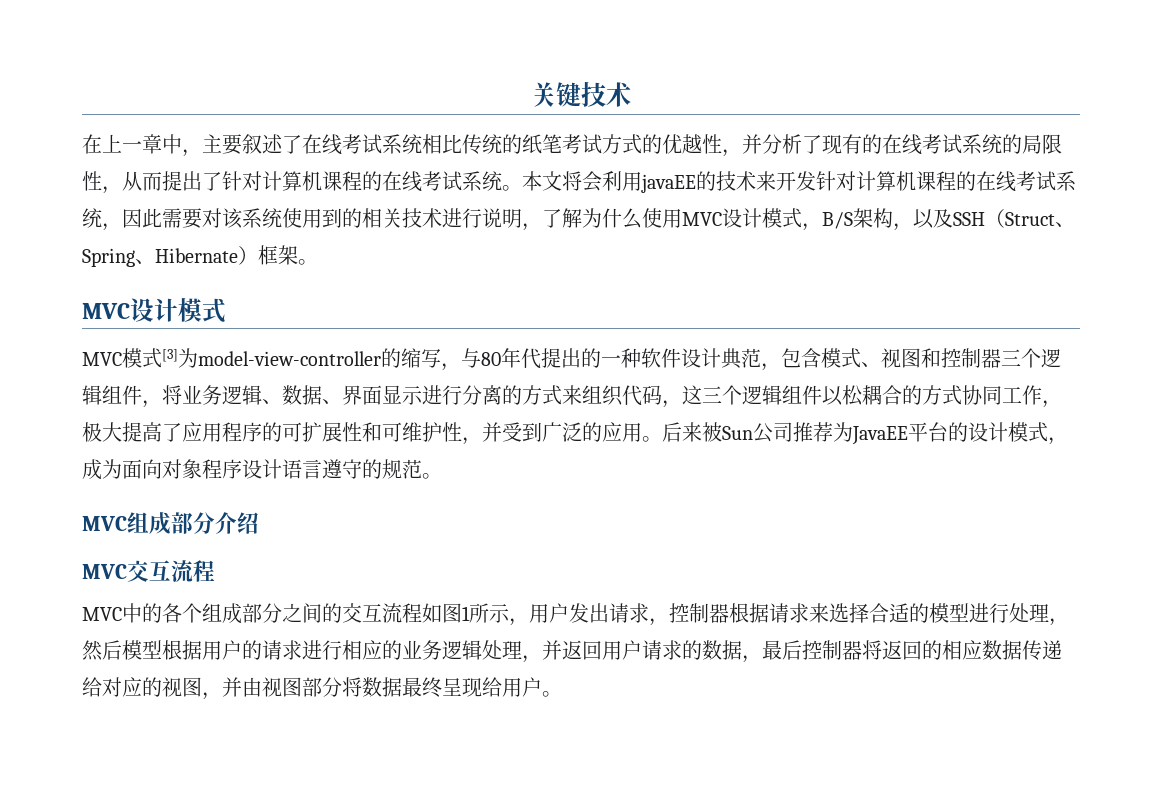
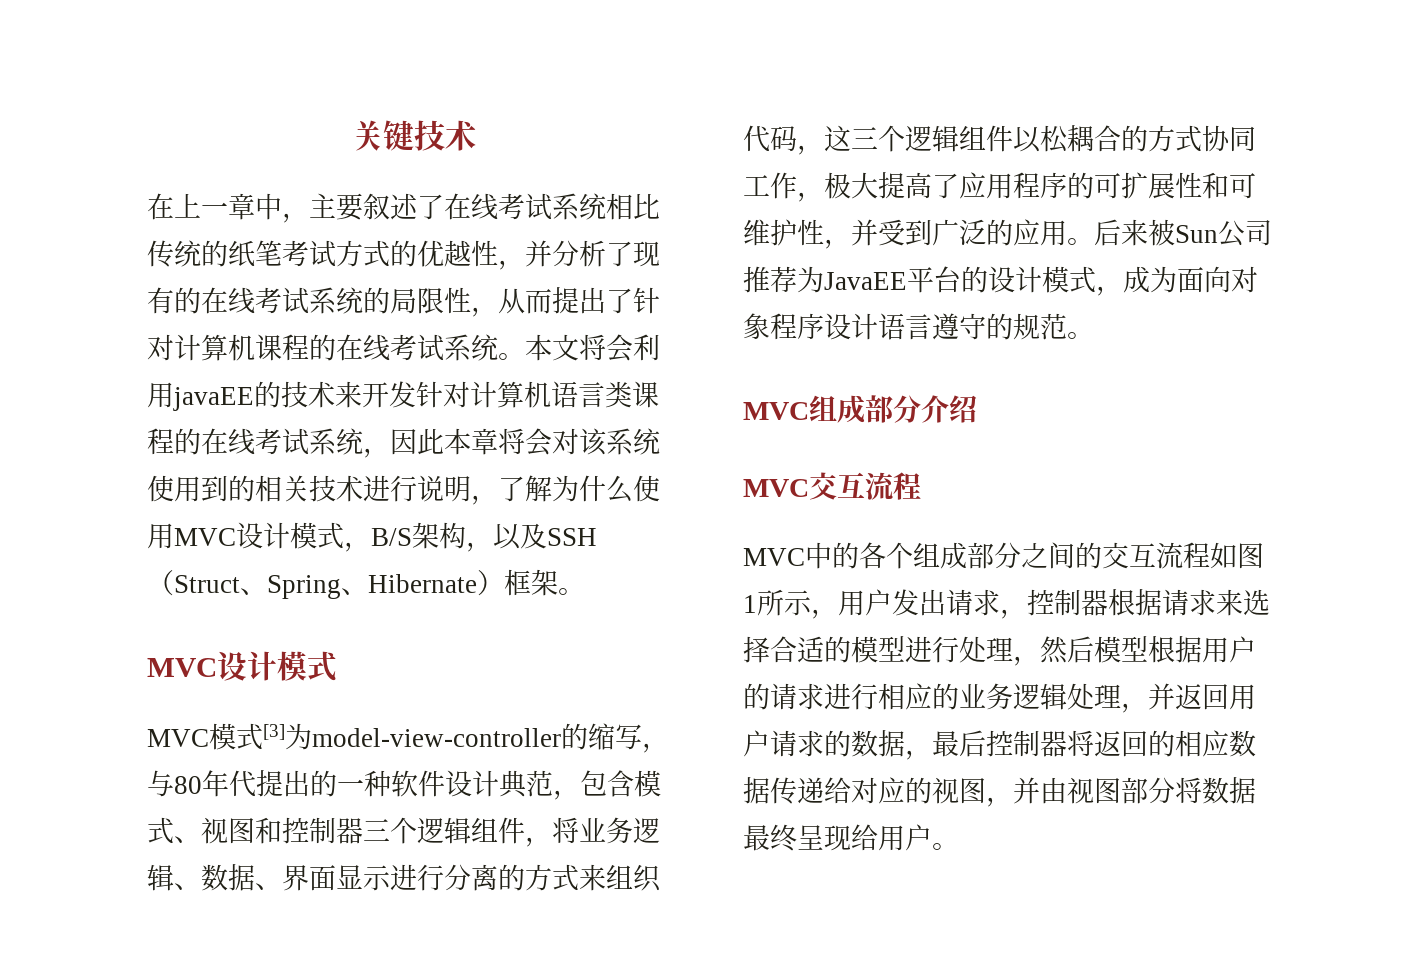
- 本文将会利用javaEE的技术来开发针对计算机课程的在线考试系统，因此需要对该系统使用到的相关技术进行说明，了解为什么使用MVC设计模式，B/S架构，以及SSH（Struct、Spring、Hibernate）框架。
+ 本文将会利用javaEE的技术来开发针对计算机语言类课程的在线考试系统，因此本章将会对该系统使用到的相关技术进行说明，了解为什么使用MVC设计模式，B/S架构，以及SSH（Struct、Spring、Hibernate）框架。

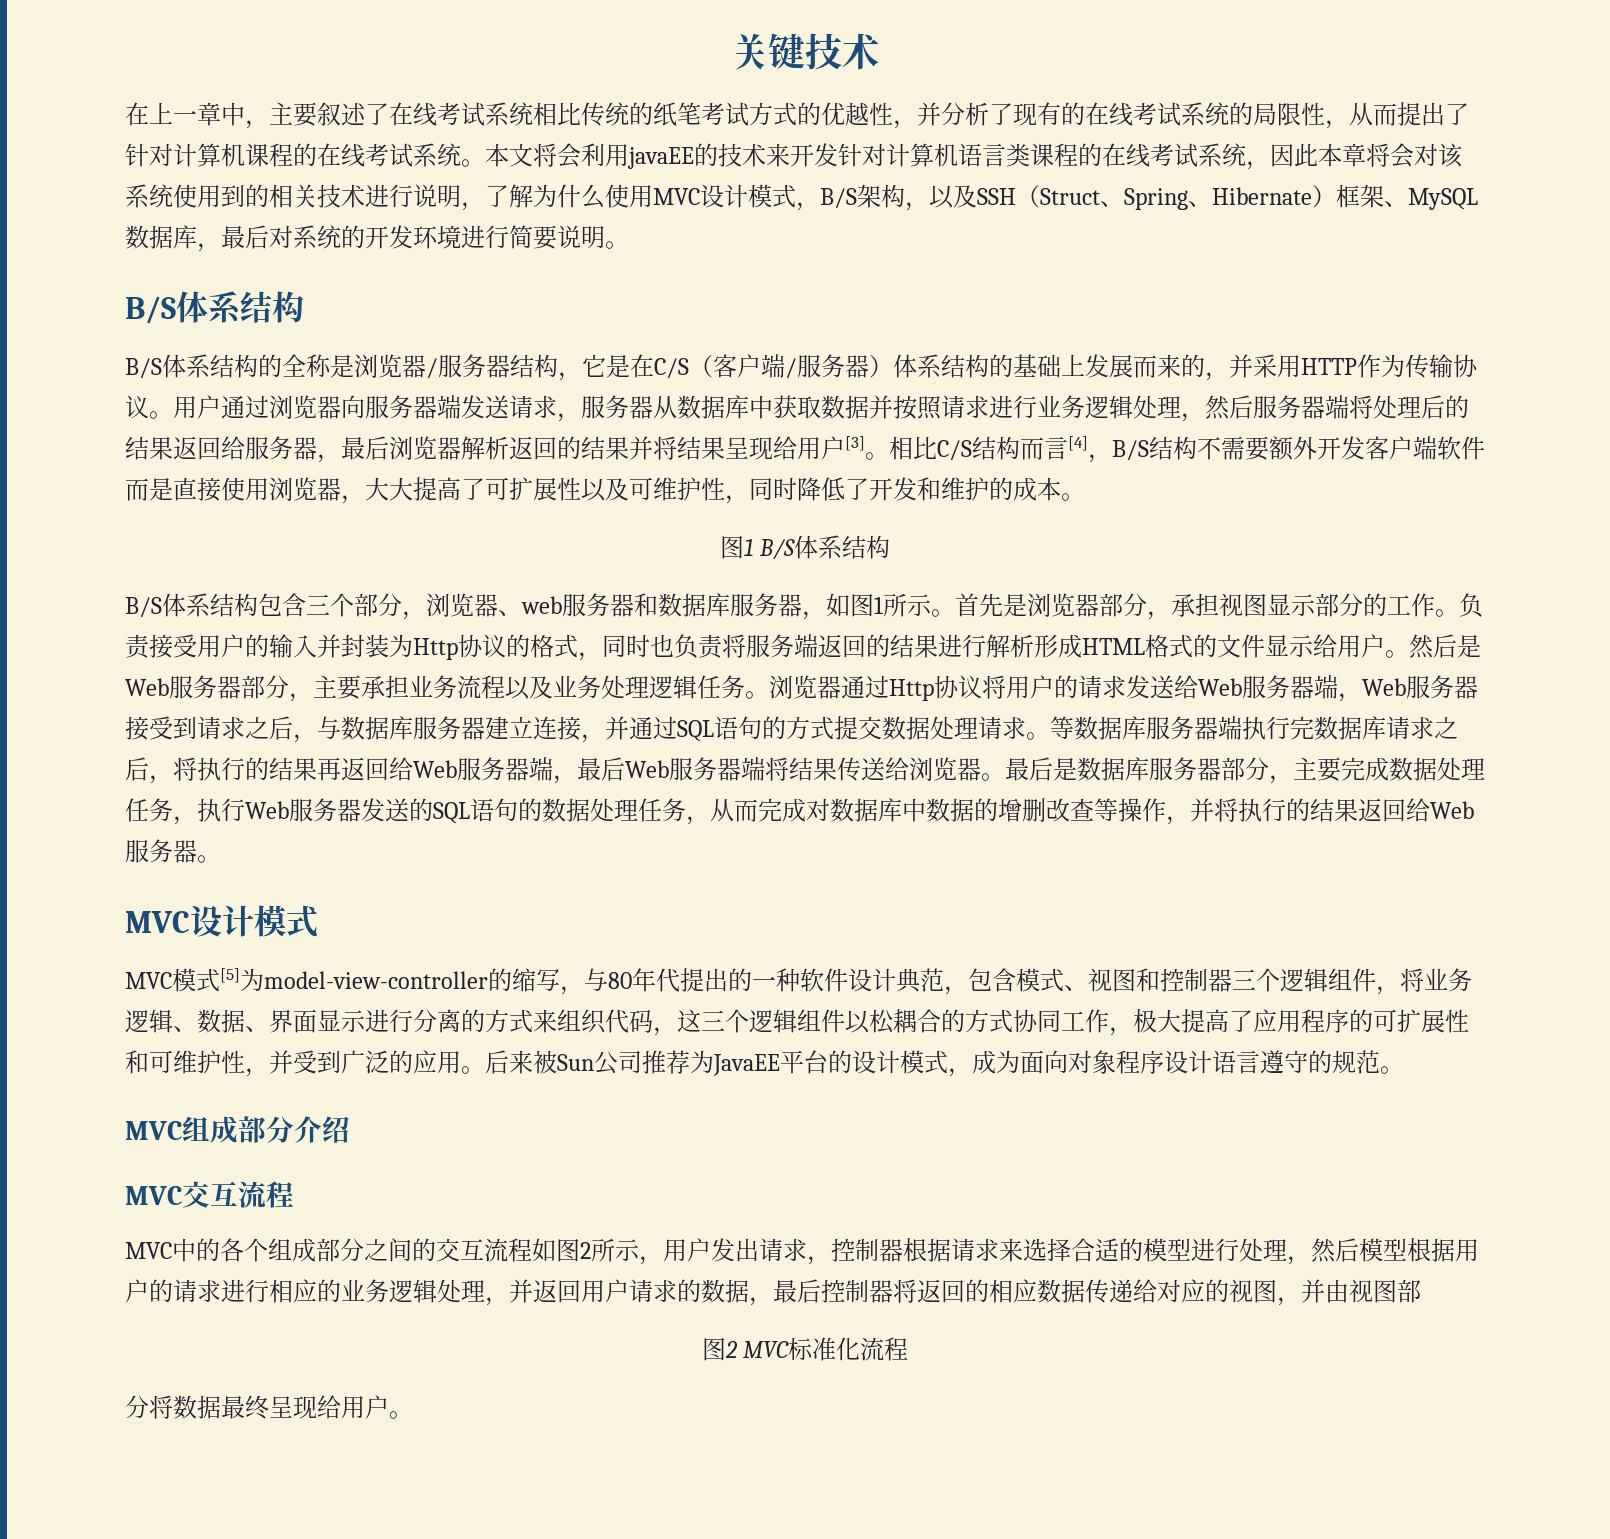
- 本文将会利用javaEE的技术来开发针对计算机语言类课程的在线考试系统，因此本章将会对该系统使用到的相关技术进行说明，了解为什么使用MVC设计模式，B/S架构，以及SSH（Struct、Spring、Hibernate）框架。
+ 本文将会利用javaEE的技术来开发针对计算机语言类课程的在线考试系统，因此本章将会对该系统使用到的相关技术进行说明，了解为什么使用MVC设计模式，B/S架构，以及SSH（Struct、Spring、Hibernate）框架、MySQL数据库，最后对系统的开发环境进行简要说明。
+ B/S体系结构
+ B/S体系结构的全称是浏览器/服务器结构，它是在C/S（客户端/服务器）体系结构的基础上发展而来的，并采用HTTP作为传输协议。用户通过浏览器向服务器端发送请求，服务器从数据库中获取数据并按照请求进行业务逻辑处理，然后服务器端将处理后的结果返回给服务器，最后浏览器解析返回的结果并将结果呈现给用户[3]。相比C/S结构而言[4]，B/S结构不需要额外开发客户端软件而是直接使用浏览器，大大提高了可扩展性以及可维护性，同时降低了开发和维护的成本。
+ 图1 B/S体系结构
+ B/S体系结构包含三个部分，浏览器、web服务器和数据库服务器，如图1所示。首先是浏览器部分，承担视图显示部分的工作。负责接受用户的输入并封装为Http协议的格式，同时也负责将服务端返回的结果进行解析形成HTML格式的文件显示给用户。然后是Web服务器部分，主要承担业务流程以及业务处理逻辑任务。浏览器通过Http协议将用户的请求发送给Web服务器端，Web服务器接受到请求之后，与数据库服务器建立连接，并通过SQL语句的方式提交数据处理请求。等数据库服务器端执行完数据库请求之后，将执行的结果再返回给Web服务器端，最后Web服务器端将结果传送给浏览器。最后是数据库服务器部分，主要完成数据处理任务，执行Web服务器发送的SQL语句的数据处理任务，从而完成对数据库中数据的增删改查等操作，并将执行的结果返回给Web服务器。
- MVC模式[3]为model-view-controller的缩写，与80年代提出的一种软件设计典范，包含模式、视图和控制器三个逻辑组件，将业务逻辑、数据、界面显示进行分离的方式来组织代码，这三个逻辑组件以松耦合的方式协同工作，极大提高了应用程序的可扩展性和可维护性，并受到广泛的应用。
+ MVC模式[5]为model-view-controller的缩写，与80年代提出的一种软件设计典范，包含模式、视图和控制器三个逻辑组件，将业务逻辑、数据、界面显示进行分离的方式来组织代码，这三个逻辑组件以松耦合的方式协同工作，极大提高了应用程序的可扩展性和可维护性，并受到广泛的应用。
- MVC中的各个组成部分之间的交互流程如图1所示，用户发出请求，控制器根据请求来选择合适的模型进行处理，然后模型根据用户的请求进行相应的业务逻辑处理，并返回用户请求的数据，最后控制器将返回的相应数据传递给对应的视图，并由视图部分将数据最终呈现给用户。
+ MVC中的各个组成部分之间的交互流程如图2所示，用户发出请求，控制器根据请求来选择合适的模型进行处理，然后模型根据用户的请求进行相应的业务逻辑处理，并返回用户请求的数据，最后控制器将返回的相应数据传递给对应的视图，并由视图部
+ 图2 MVC标准化流程
+ 分将数据最终呈现给用户。

